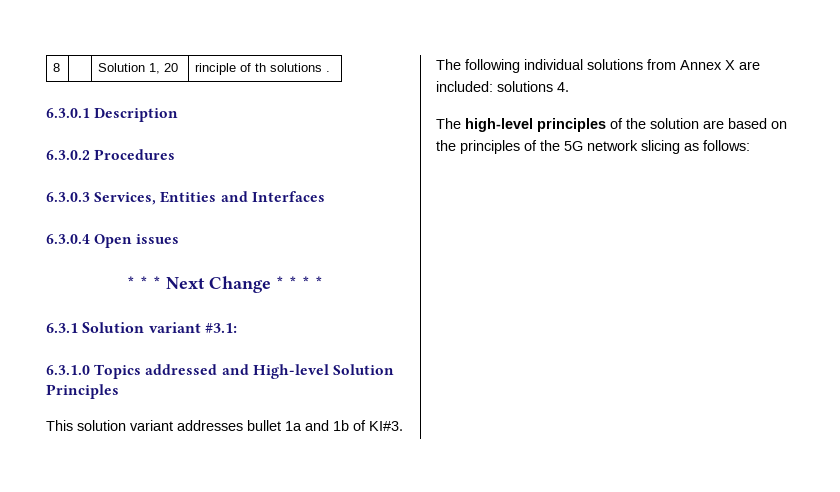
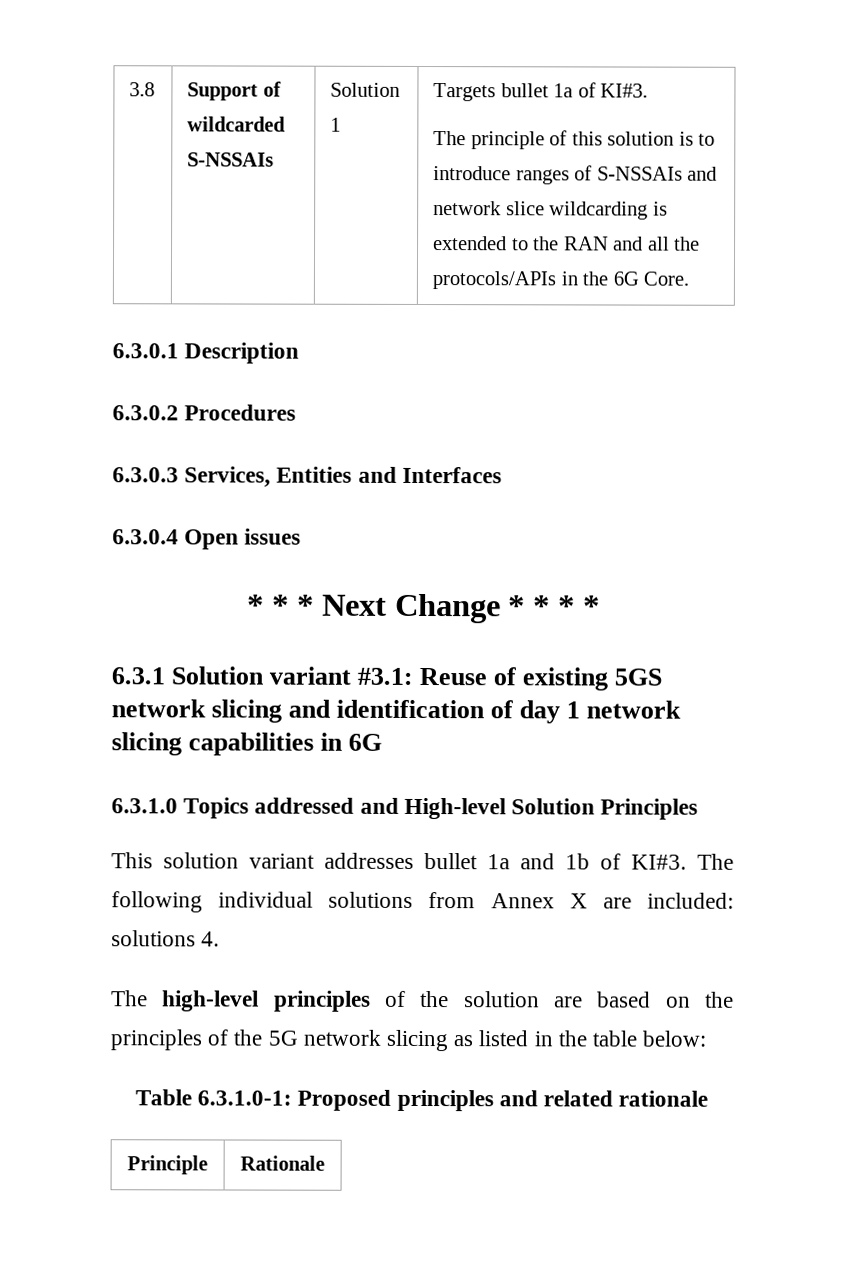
- 8 | | Solution 1, 20 | rinciple of th solutions .
+ 3.8 | Support of wildcarded S-NSSAIs | Solution 1 | Targets bullet 1a of KI#3.
+ The principle of this solution is to introduce ranges of S-NSSAIs and network slice wildcarding is extended to the RAN and all the protocols/APIs in the 6G Core.
- 6.3.1 Solution variant #3.1:
+ 6.3.1 Solution variant #3.1: Reuse of existing 5GS network slicing and identification of day 1 network slicing capabilities in 6G
- The high-level principles of the solution are based on the principles of the 5G network slicing as follows:
+ The high-level principles of the solution are based on the principles of the 5G network slicing as listed in the table below:
+ Table 6.3.1.0-1: Proposed principles and related rationale
+ Principle | Rationale

